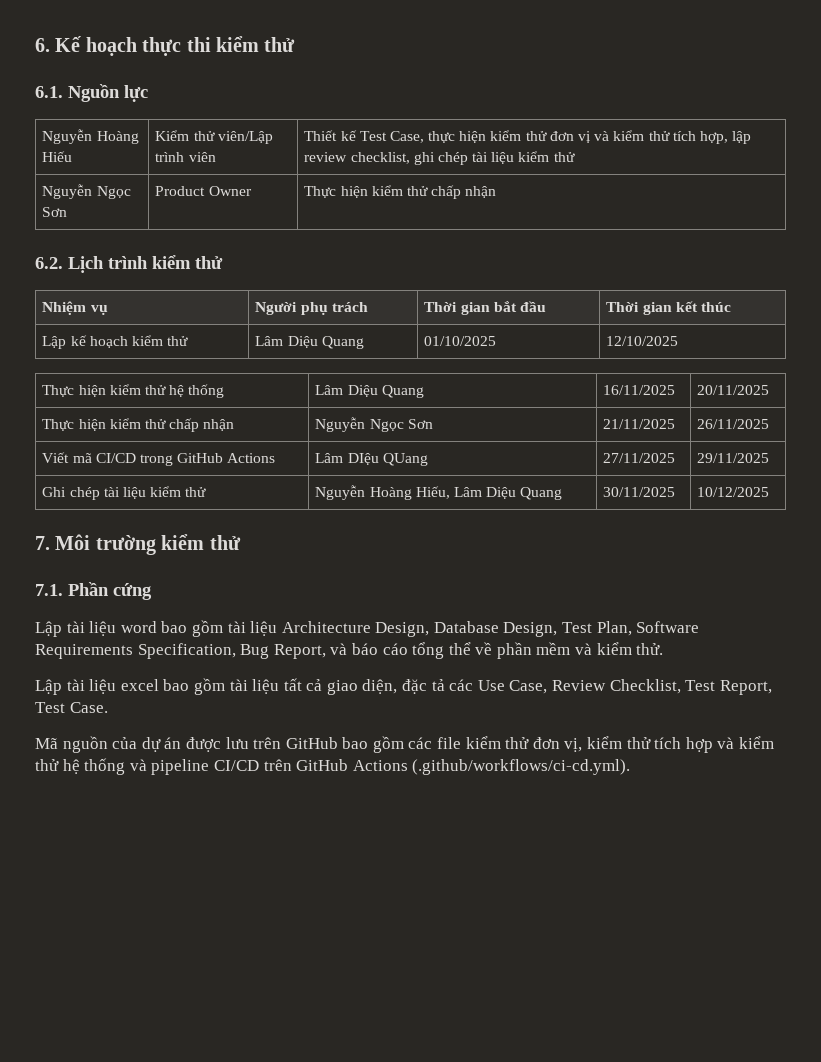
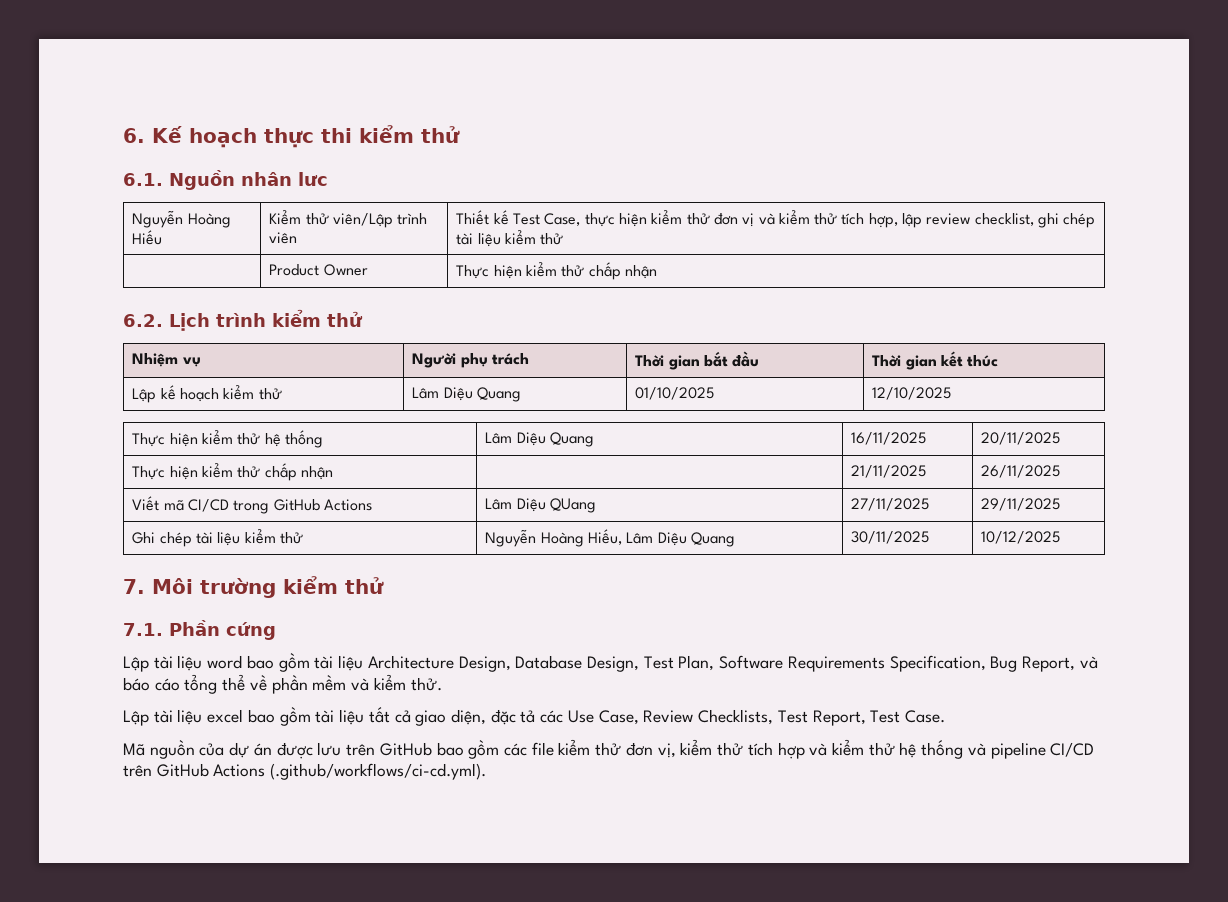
- 6.1. Nguồn lực
+ 6.1. Nguồn nhân lưc
- Nguyễn Ngọc Sơn | Product Owner | Thực hiện kiểm thử chấp nhận
+ | Product Owner | Thực hiện kiểm thử chấp nhận
- Thực hiện kiểm thử chấp nhận | Nguyễn Ngọc Sơn | 21/11/2025 | 26/11/2025
+ Thực hiện kiểm thử chấp nhận | | 21/11/2025 | 26/11/2025
- Viết mã CI/CD trong GitHub Actions | Lâm DIệu QUang | 27/11/2025 | 29/11/2025
+ Viết mã CI/CD trong GitHub Actions | Lâm Diệu QUang | 27/11/2025 | 29/11/2025
- Lập tài liệu excel bao gồm tài liệu tất cả giao diện, đặc tả các Use Case, Review Checklist, Test Report, Test Case.
+ Lập tài liệu excel bao gồm tài liệu tất cả giao diện, đặc tả các Use Case, Review Checklists, Test Report, Test Case.

